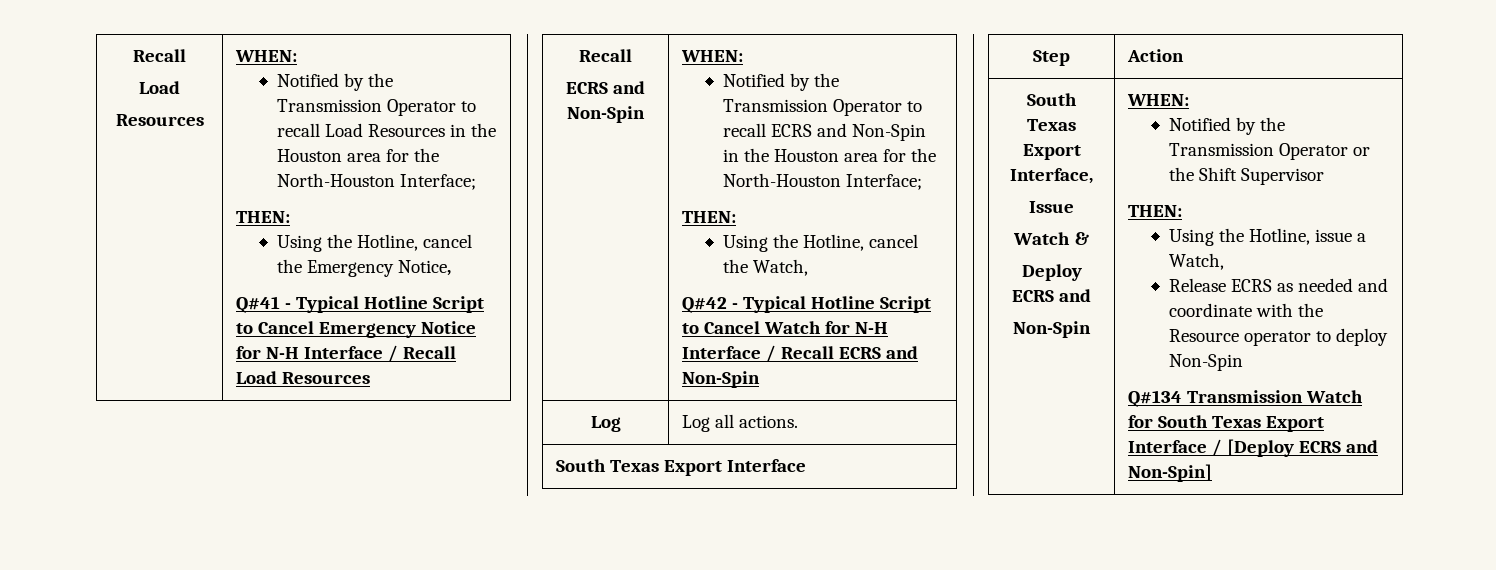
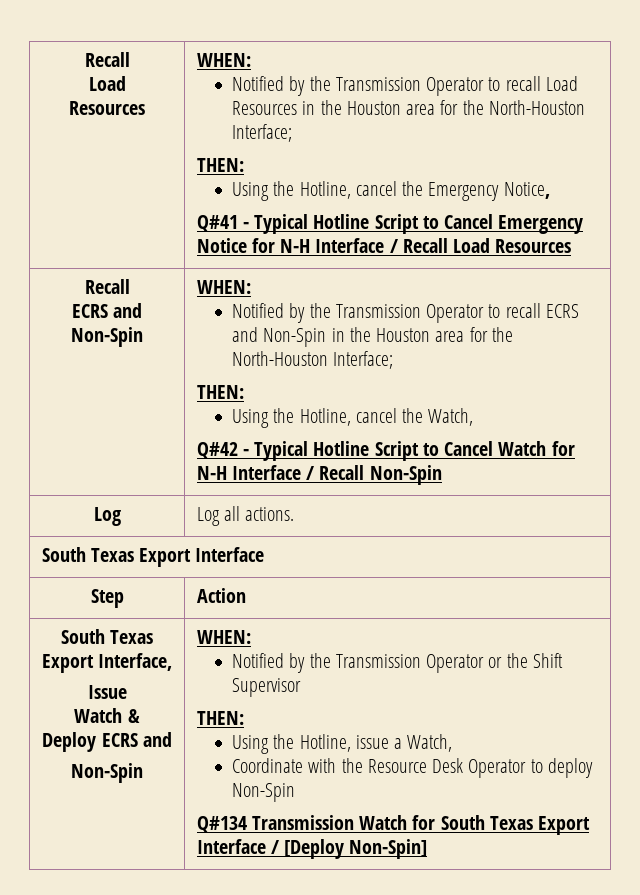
- Q#42 - Typical Hotline Script to Cancel Watch for N-H Interface / Recall ECRS and Non-Spin
+ Q#42 - Typical Hotline Script to Cancel Watch for N-H Interface / Recall Non-Spin
- Release ECRS as needed and coordinate with the Resource operator to deploy Non-Spin
+ Coordinate with the Resource Desk Operator to deploy Non-Spin
- Q#134 Transmission Watch for South Texas Export Interface / [Deploy ECRS and Non-Spin]
+ Q#134 Transmission Watch for South Texas Export Interface / [Deploy Non-Spin]

